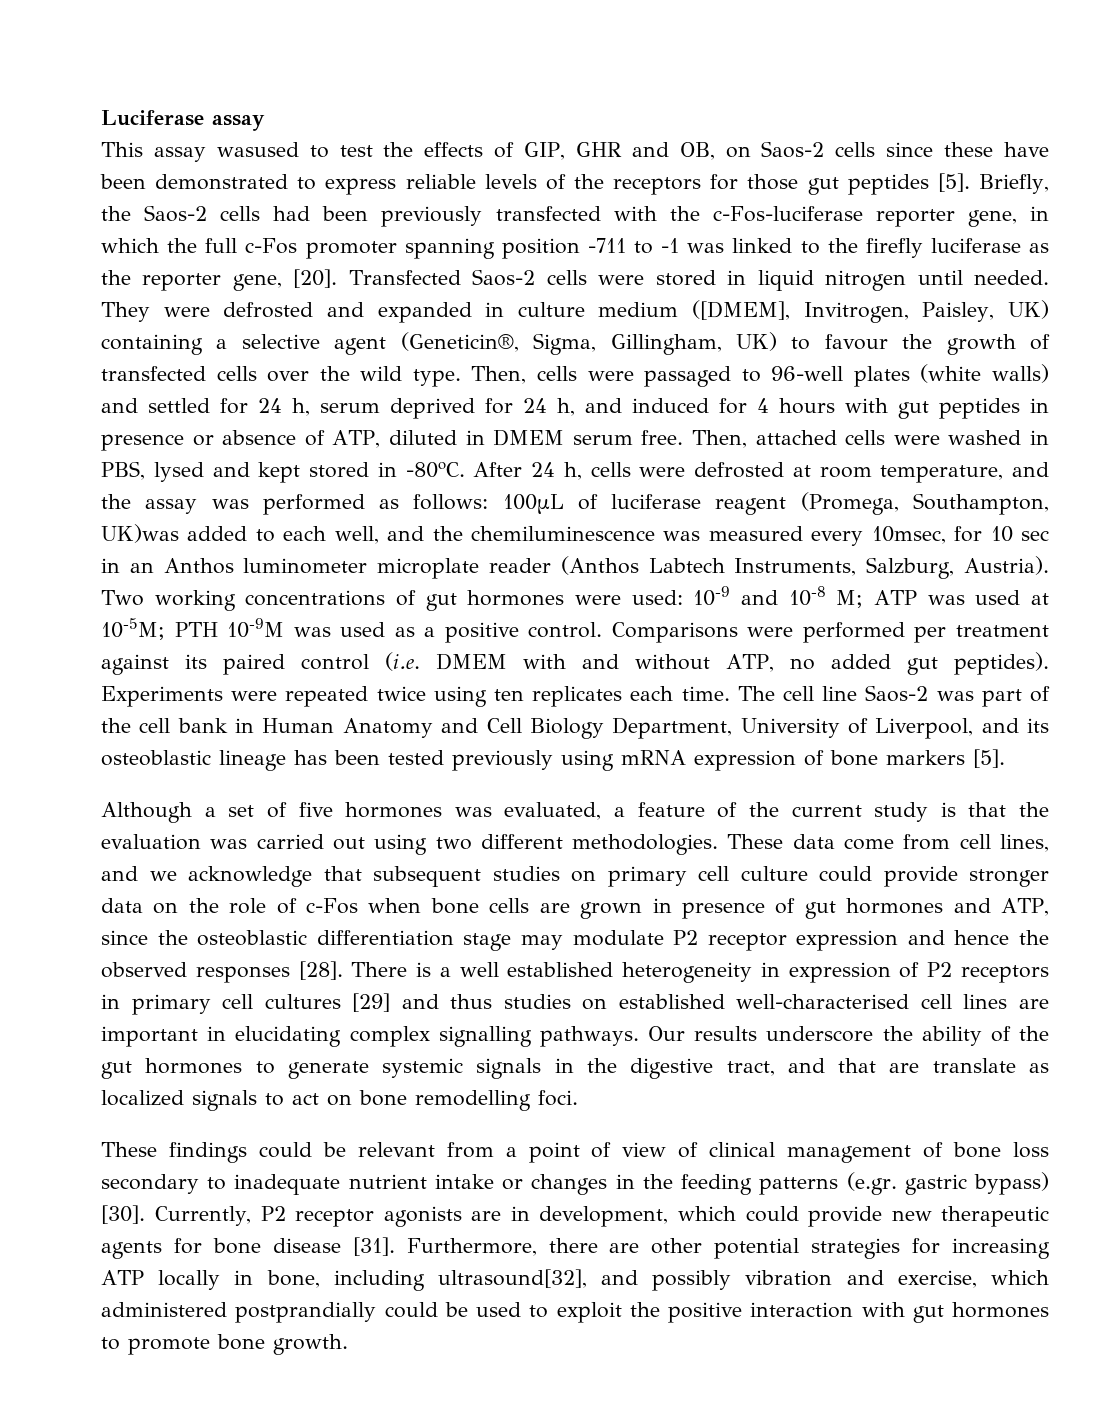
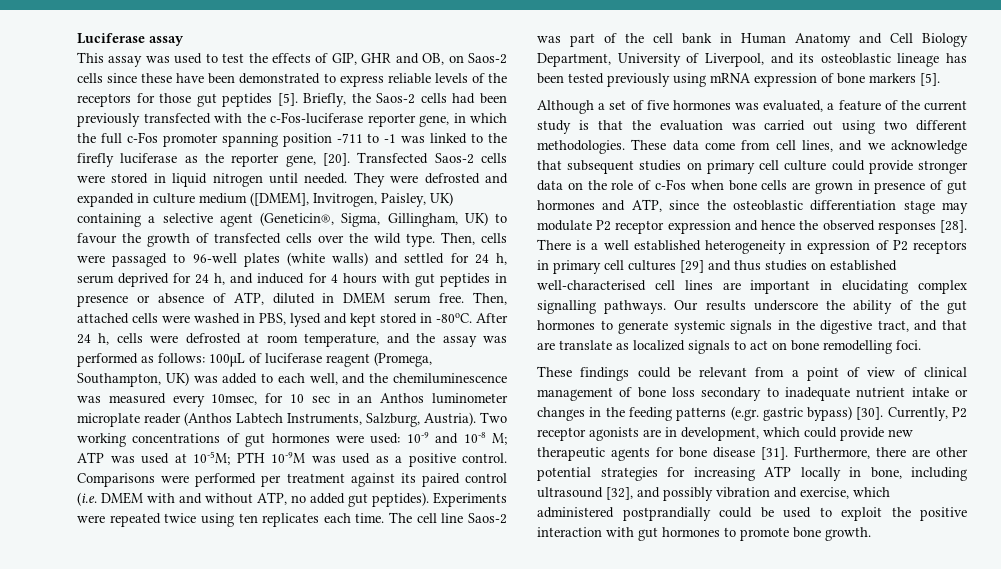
- This assay wasused to test the effects of GIP, GHR and OB, on Saos-2 cells since these have been demonstrated to express reliable levels of the receptors for those gut peptides [5].
+ This assay was used to test the effects of GIP, GHR and OB, on Saos-2 cells since these have been demonstrated to express reliable levels of the receptors for those gut peptides [5].
- After 24 h, cells were defrosted at room temperature, and the assay was performed as follows: 100μL of luciferase reagent (Promega, Southampton, UK)was added to each well, and the chemiluminescence was measured every 10msec, for 10 sec in an Anthos luminometer microplate reader (Anthos Labtech Instruments, Salzburg, Austria).
+ After 24 h, cells were defrosted at room temperature, and the assay was performed as follows: 100μL of luciferase reagent (Promega, Southampton, UK) was added to each well, and the chemiluminescence was measured every 10msec, for 10 sec in an Anthos luminometer microplate reader (Anthos Labtech Instruments, Salzburg, Austria).
- Furthermore, there are other potential strategies for increasing ATP locally in bone, including ultrasound[32], and possibly vibration and exercise, which administered postprandially could be used to exploit the positive interaction with gut hormones to promote bone growth.
+ Furthermore, there are other potential strategies for increasing ATP locally in bone, including ultrasound [32], and possibly vibration and exercise, which administered postprandially could be used to exploit the positive interaction with gut hormones to promote bone growth.

